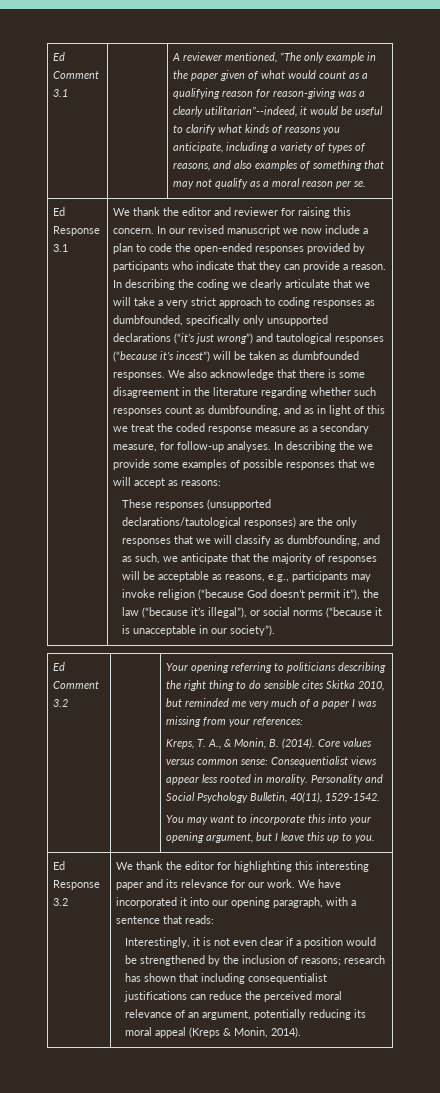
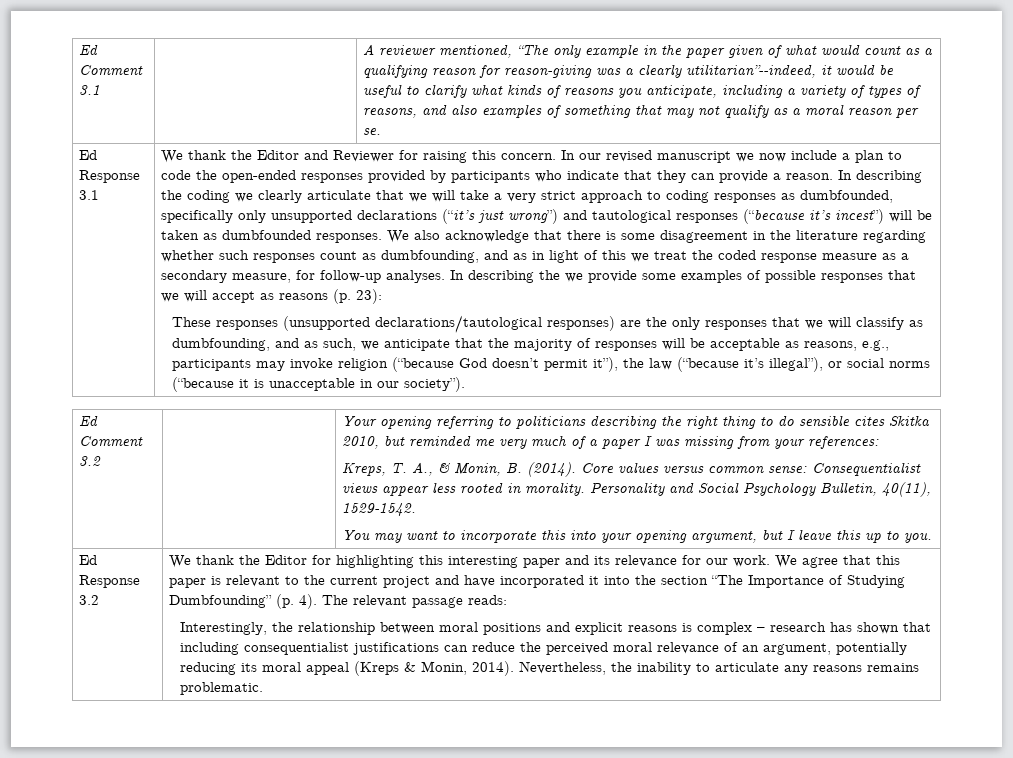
- We thank the editor and reviewer for raising this concern.
+ We thank the Editor and Reviewer for raising this concern.
- In describing the we provide some examples of possible responses that we will accept as reasons:
+ In describing the we provide some examples of possible responses that we will accept as reasons (p. 23):
- We thank the editor for highlighting this interesting paper and its relevance for our work.
+ We thank the Editor for highlighting this interesting paper and its relevance for our work.
- We have incorporated it into our opening paragraph, with a sentence that reads:
- Interestingly, it is not even clear if a position would be strengthened by the inclusion of reasons; research has shown that including consequentialist justifications can reduce the perceived moral relevance of an argument, potentially reducing its moral appeal (Kreps & Monin, 2014).
+ We agree that this paper is relevant to the current project and have incorporated it into the section “The Importance of Studying Dumbfounding” (p. 4). The relevant passage reads:
+ Interestingly, the relationship between moral positions and explicit reasons is complex – research has shown that including consequentialist justifications can reduce the perceived moral relevance of an argument, potentially reducing its moral appeal (Kreps & Monin, 2014).
+ Nevertheless, the inability to articulate any reasons remains problematic.

